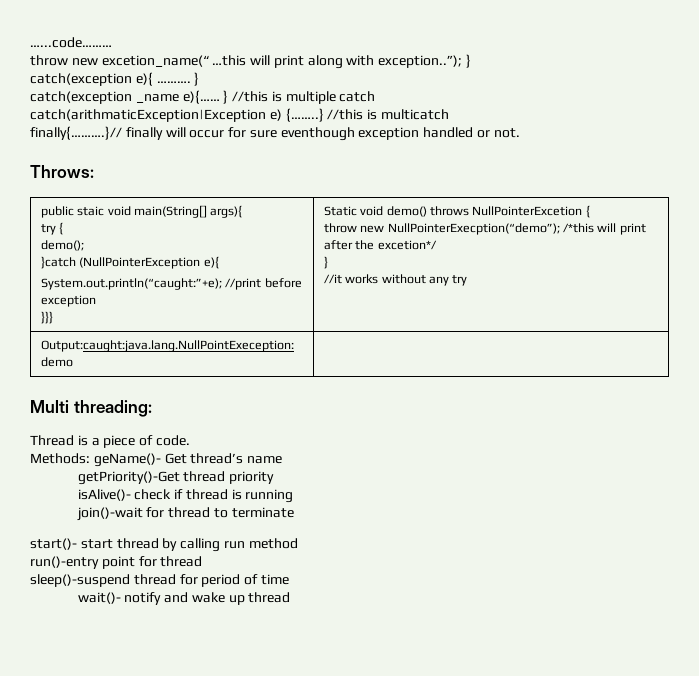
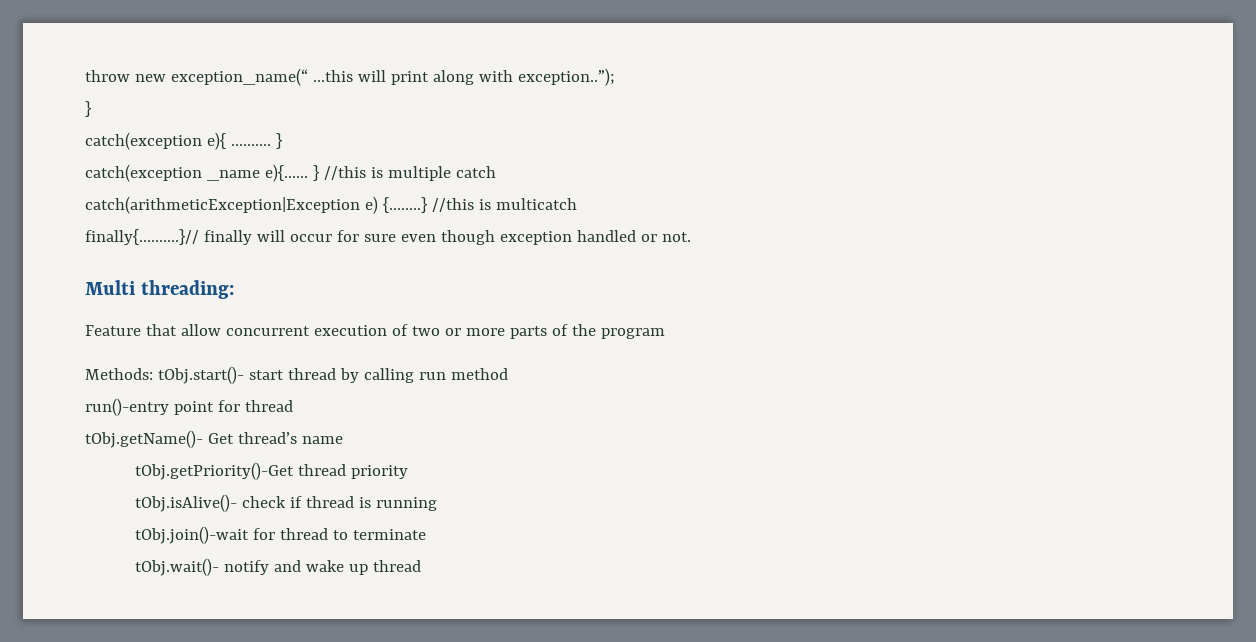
- …...code………
- throw new excetion_name(“ …this will print along with exception..”); }
+ throw new exception_name(“ …this will print along with exception..”);
+ }
- catch(arithmaticException|Exception e) {……..} //this is multicatch
+ catch(arithmeticException|Exception e) {……..} //this is multicatch
- finally{……….}// finally will occur for sure eventhough exception handled or not.
+ finally{……….}// finally will occur for sure even though exception handled or not.
- Throws:
- public staic void main(String[] args){
- try {
- demo();
- }catch (NullPointerException e){
- System.out.println(“caught:”+e); //print before exception
- }}} | Static void demo() throws NullPointerExcetion {
- throw new NullPointerExecption(“demo”); /*this will print after the excetion*/
- }
- //it works without any try
- Output:caught:java.lang.NullPointExeception: demo |
  Multi threading:
- Thread is a piece of code.
- Methods: geName()- Get thread’s name
- getPriority()-Get thread priority
- isAlive()- check if thread is running
- join()-wait for thread to terminate
- start()- start thread by calling run method
+ Feature that allow concurrent execution of two or more parts of the program
+ Methods: tObj.start()- start thread by calling run method
- sleep()-suspend thread for period of time
- wait()- notify and wake up thread
+ tObj.getName()- Get thread’s name
+ tObj.getPriority()-Get thread priority
+ tObj.isAlive()- check if thread is running
+ tObj.join()-wait for thread to terminate
+ tObj.wait()- notify and wake up thread

